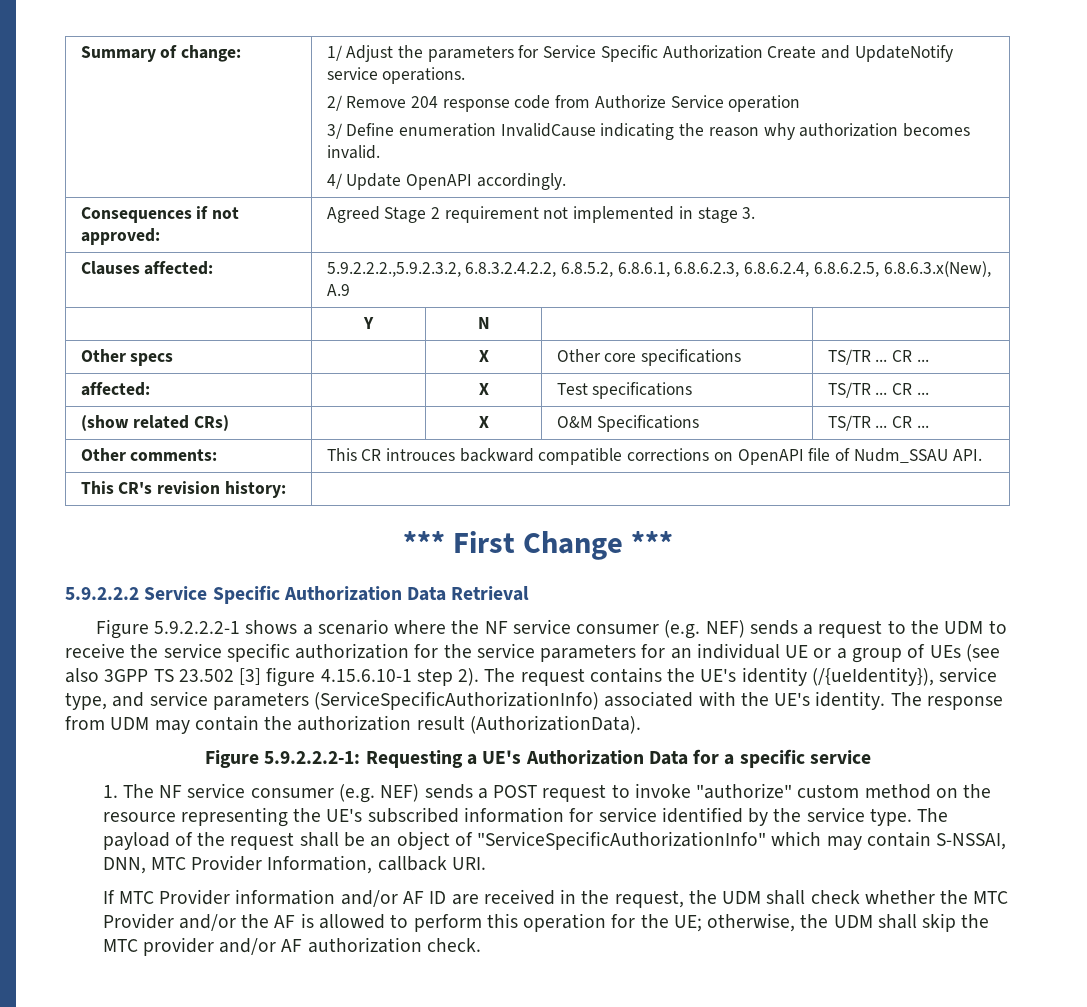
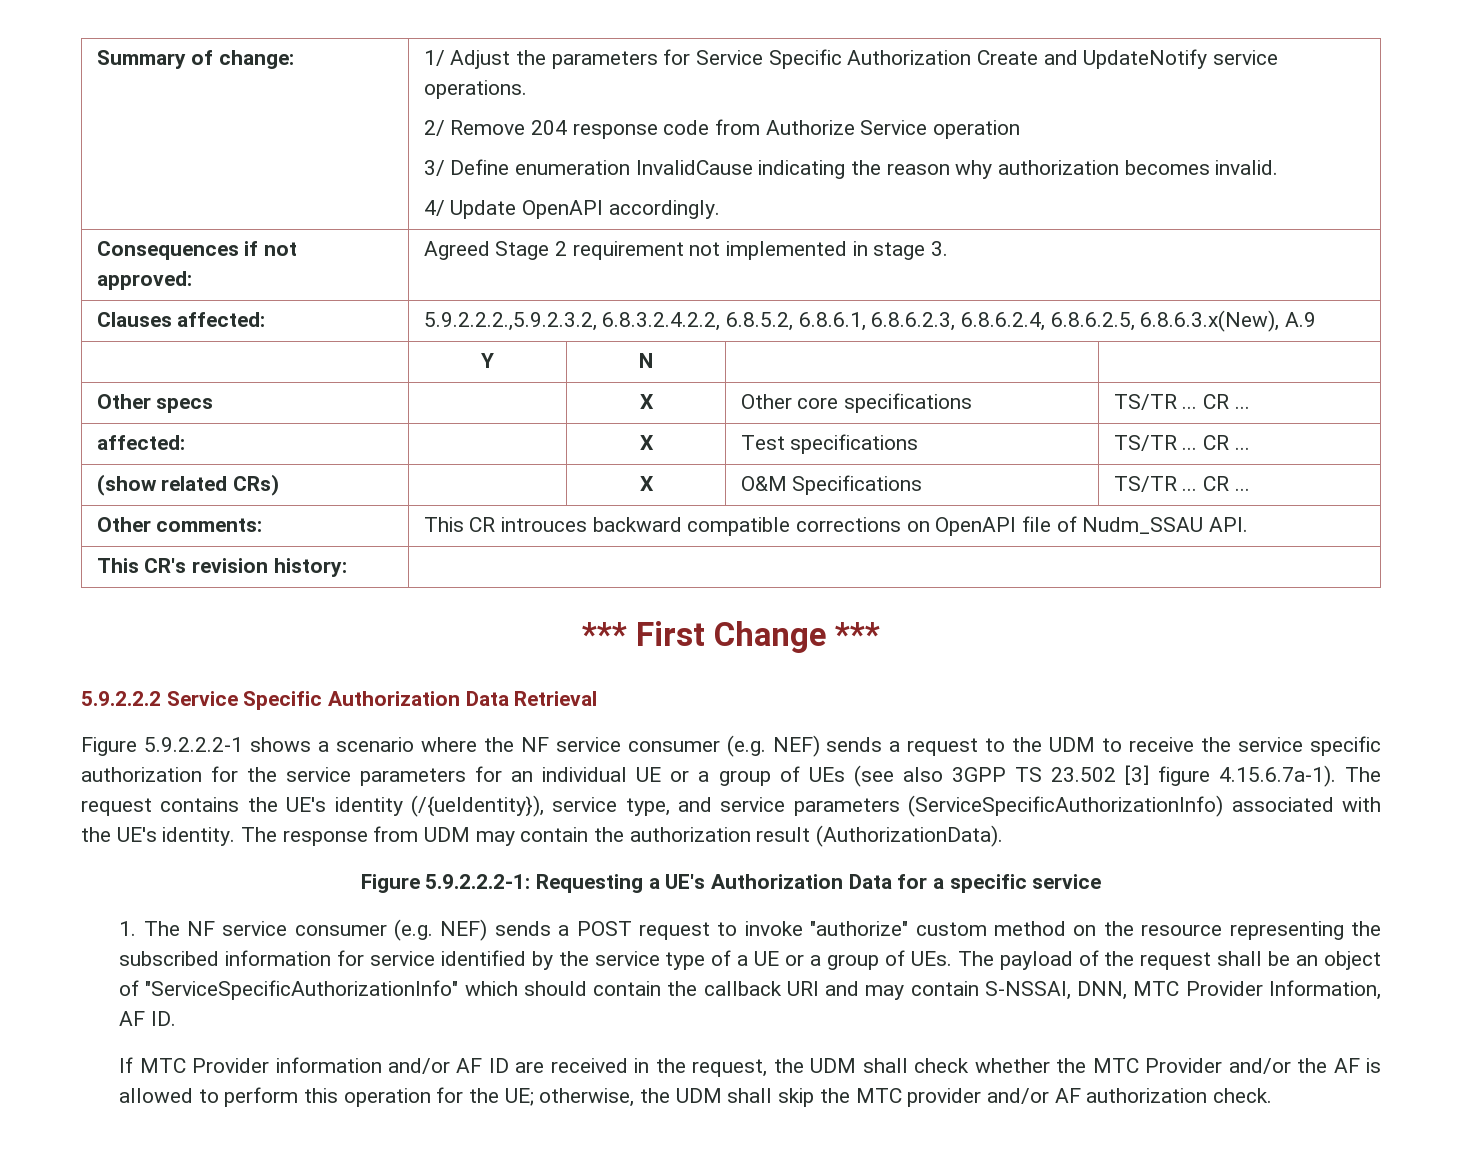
- Figure 5.9.2.2.2-1 shows a scenario where the NF service consumer (e.g. NEF) sends a request to the UDM to receive the service specific authorization for the service parameters for an individual UE or a group of UEs (see also 3GPP TS 23.502 [3] figure 4.15.6.10-1 step 2). The request contains the UE's identity (/{ueIdentity}), service type, and service parameters (ServiceSpecificAuthorizationInfo) associated with the UE's identity.
+ Figure 5.9.2.2.2-1 shows a scenario where the NF service consumer (e.g. NEF) sends a request to the UDM to receive the service specific authorization for the service parameters for an individual UE or a group of UEs (see also 3GPP TS 23.502 [3] figure 4.15.6.7a-1). The request contains the UE's identity (/{ueIdentity}), service type, and service parameters (ServiceSpecificAuthorizationInfo) associated with the UE's identity.
- 1. The NF service consumer (e.g. NEF) sends a POST request to invoke "authorize" custom method on the resource representing the UE's subscribed information for service identified by the service type. The payload of the request shall be an object of "ServiceSpecificAuthorizationInfo" which may contain S-NSSAI, DNN, MTC Provider Information, callback URI.
+ 1. The NF service consumer (e.g. NEF) sends a POST request to invoke "authorize" custom method on the resource representing the subscribed information for service identified by the service type of a UE or a group of UEs. The payload of the request shall be an object of "ServiceSpecificAuthorizationInfo" which should contain the callback URI and may contain S-NSSAI, DNN, MTC Provider Information, AF ID.

